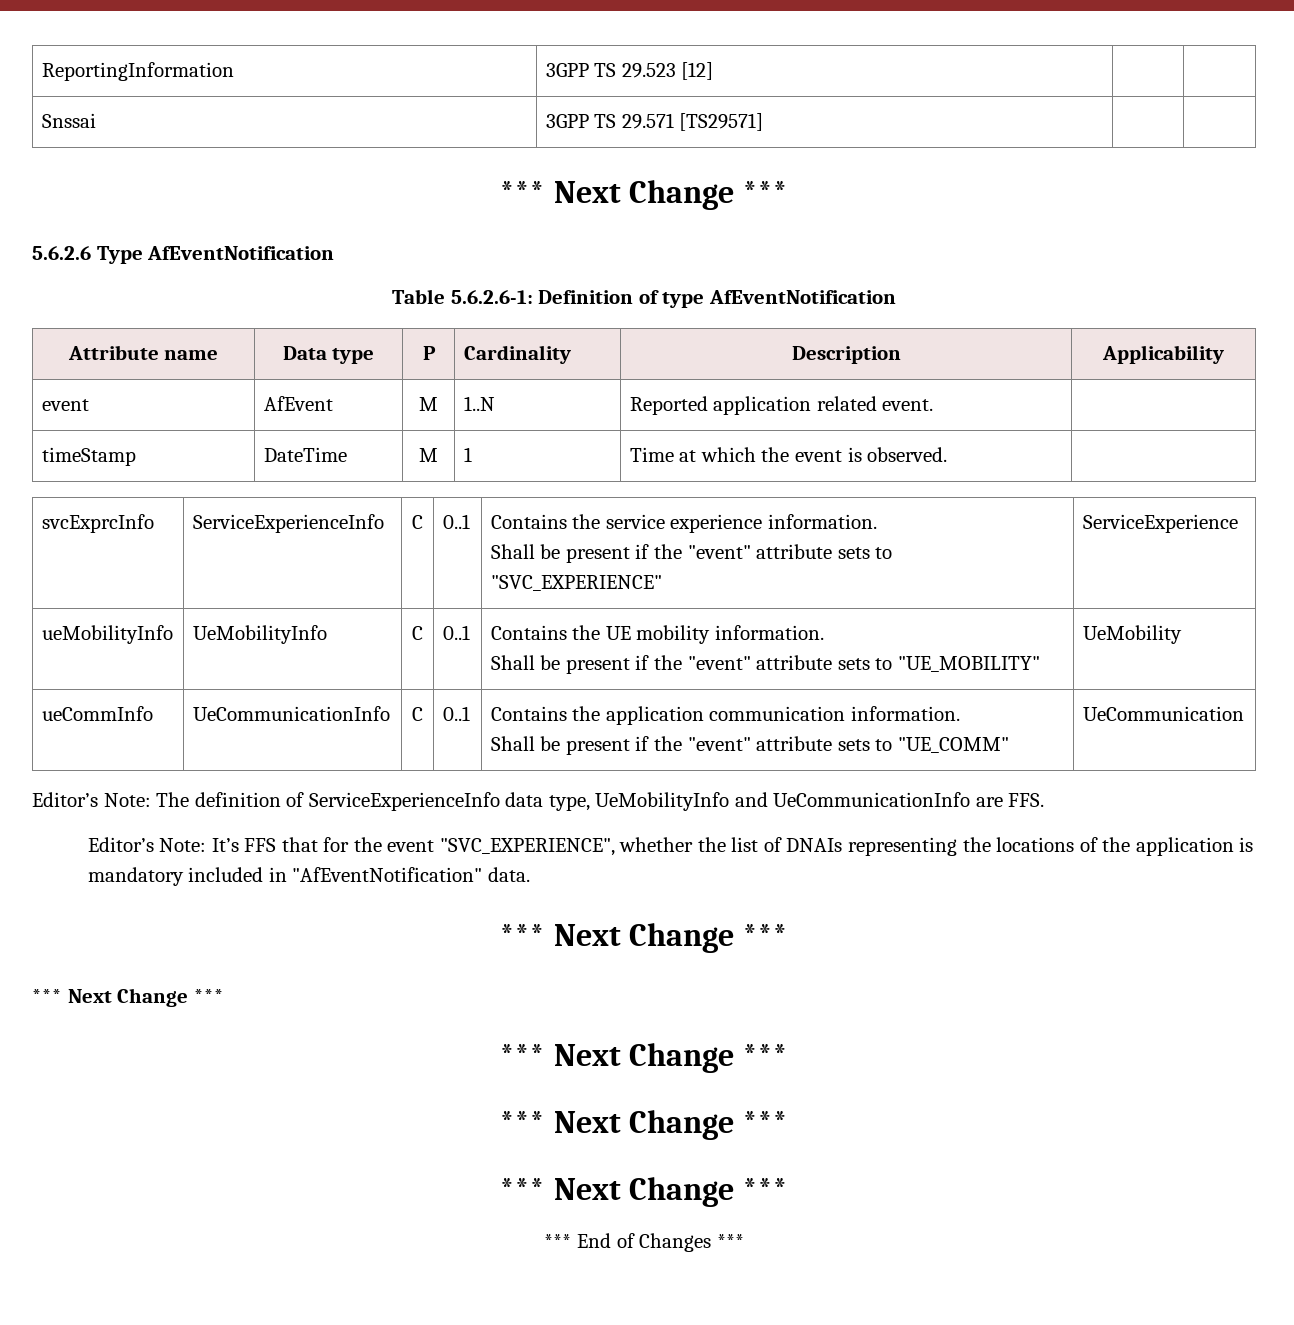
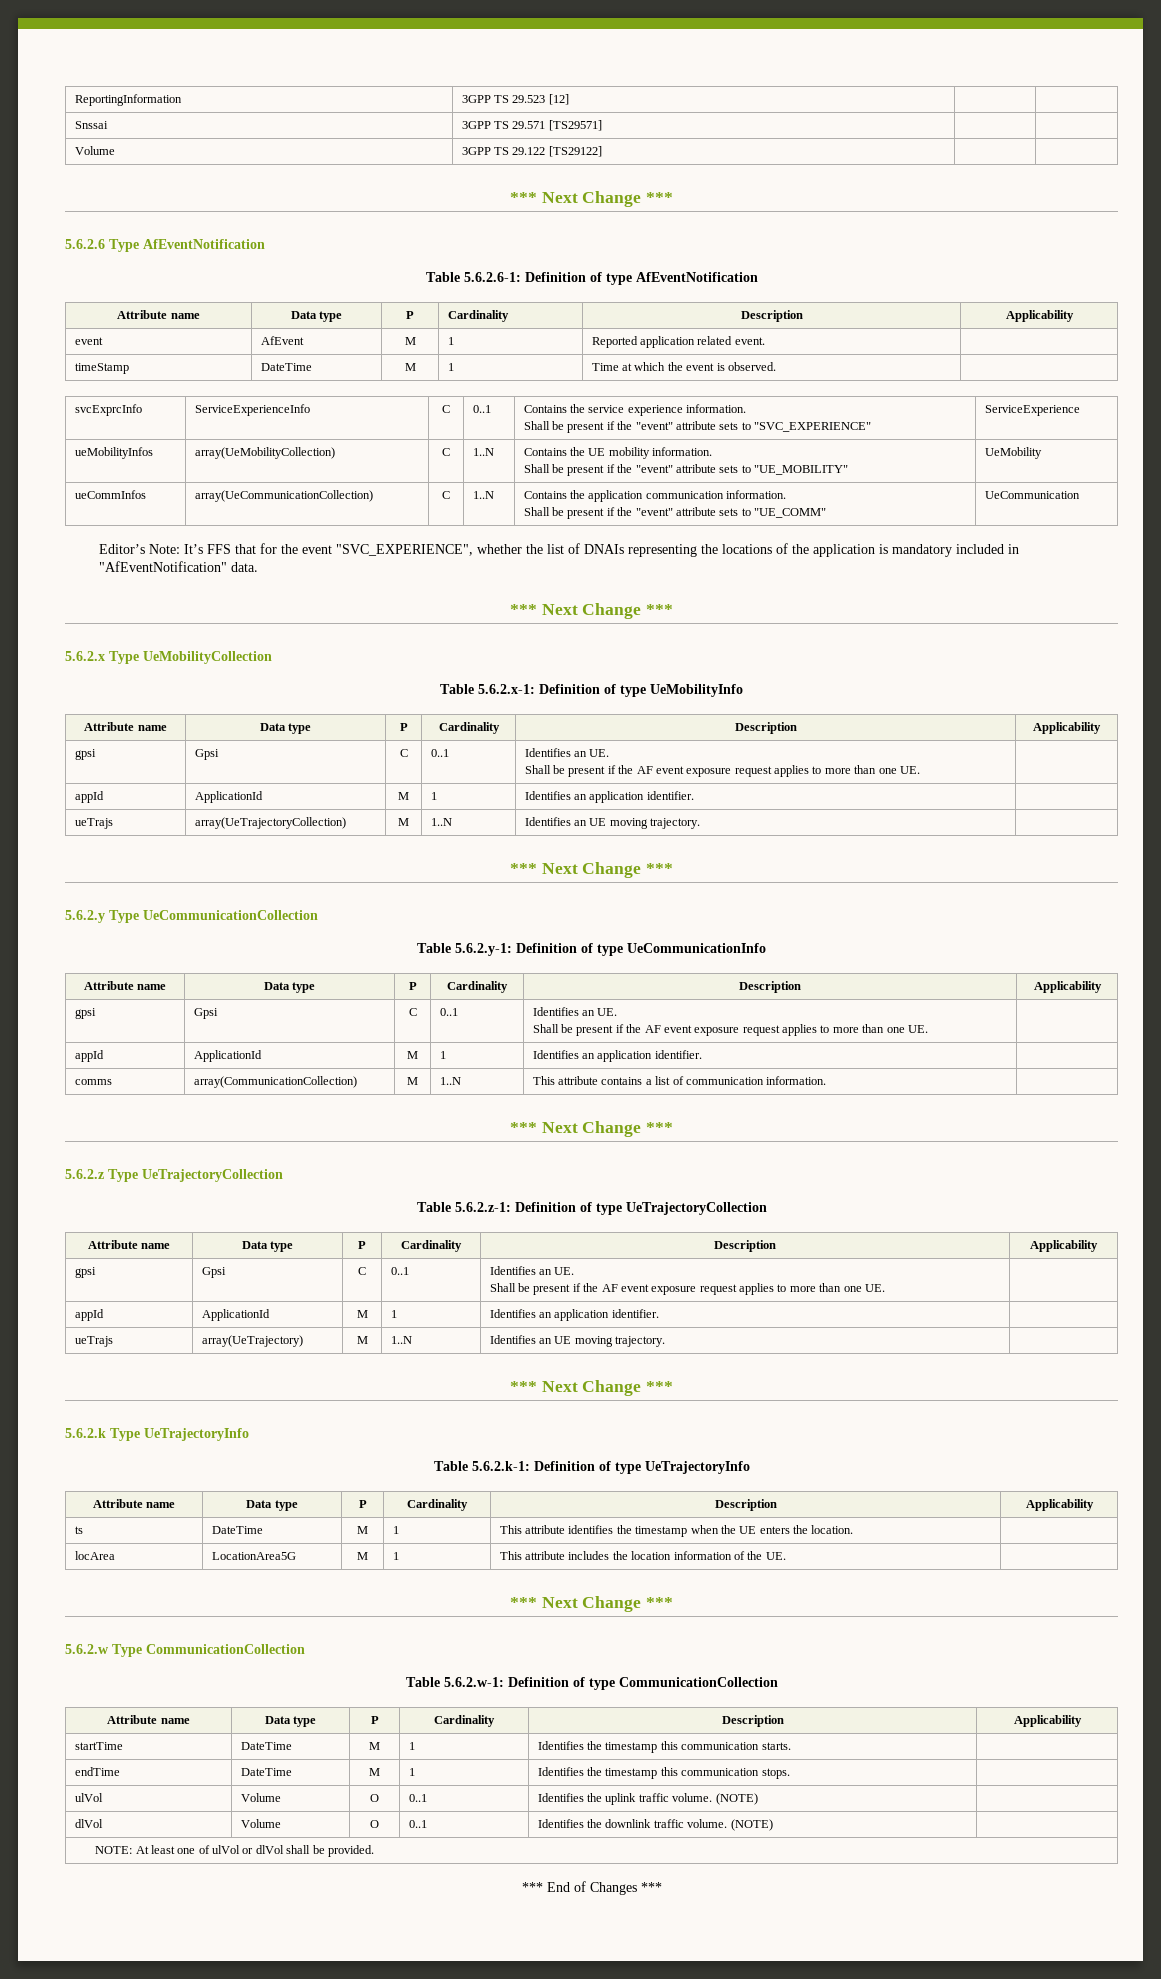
+ Volume | 3GPP TS 29.122 [TS29122] | |
- event | AfEvent | M | 1..N | Reported application related event. |
+ event | AfEvent | M | 1 | Reported application related event. |
- ueMobilityInfo | UeMobilityInfo | C | 0..1 | Contains the UE mobility information.
+ ueMobilityInfos | array(UeMobilityCollection) | C | 1..N | Contains the UE mobility information.
- ueCommInfo | UeCommunicationInfo | C | 0..1 | Contains the application communication information.
+ ueCommInfos | array(UeCommunicationCollection) | C | 1..N | Contains the application communication information.
- Editor’s Note: The definition of ServiceExperienceInfo data type, UeMobilityInfo and UeCommunicationInfo are FFS.
  Editor’s Note: It’s FFS that for the event "SVC_EXPERIENCE", whether the list of DNAIs representing the locations of the application is mandatory included in "AfEventNotification" data.
  *** Next Change ***
+ 5.6.2.x Type UeMobilityCollection
+ Table 5.6.2.x-1: Definition of type UeMobilityInfo
+ Attribute name | Data type | P | Cardinality | Description | Applicability
+ gpsi | Gpsi | C | 0..1 | Identifies an UE.
+ Shall be present if the AF event exposure request applies to more than one UE. |
+ appId | ApplicationId | M | 1 | Identifies an application identifier. |
+ ueTrajs | array(UeTrajectoryCollection) | M | 1..N | Identifies an UE moving trajectory. |
  *** Next Change ***
+ 5.6.2.y Type UeCommunicationCollection
+ Table 5.6.2.y-1: Definition of type UeCommunicationInfo
+ Attribute name | Data type | P | Cardinality | Description | Applicability
+ gpsi | Gpsi | C | 0..1 | Identifies an UE.
+ Shall be present if the AF event exposure request applies to more than one UE. |
+ appId | ApplicationId | M | 1 | Identifies an application identifier. |
+ comms | array(CommunicationCollection) | M | 1..N | This attribute contains a list of communication information. |
  *** Next Change ***
+ 5.6.2.z Type UeTrajectoryCollection
+ Table 5.6.2.z-1: Definition of type UeTrajectoryCollection
+ Attribute name | Data type | P | Cardinality | Description | Applicability
+ gpsi | Gpsi | C | 0..1 | Identifies an UE.
+ Shall be present if the AF event exposure request applies to more than one UE. |
+ appId | ApplicationId | M | 1 | Identifies an application identifier. |
+ ueTrajs | array(UeTrajectory) | M | 1..N | Identifies an UE moving trajectory. |
  *** Next Change ***
+ 5.6.2.k Type UeTrajectoryInfo
+ Table 5.6.2.k-1: Definition of type UeTrajectoryInfo
+ Attribute name | Data type | P | Cardinality | Description | Applicability
+ ts | DateTime | M | 1 | This attribute identifies the timestamp when the UE enters the location. |
+ locArea | LocationArea5G | M | 1 | This attribute includes the location information of the UE. |
  *** Next Change ***
+ 5.6.2.w Type CommunicationCollection
+ Table 5.6.2.w-1: Definition of type CommunicationCollection
+ Attribute name | Data type | P | Cardinality | Description | Applicability
+ startTime | DateTime | M | 1 | Identifies the timestamp this communication starts. |
+ endTime | DateTime | M | 1 | Identifies the timestamp this communication stops. |
+ ulVol | Volume | O | 0..1 | Identifies the uplink traffic volume. (NOTE) |
+ dlVol | Volume | O | 0..1 | Identifies the downlink traffic volume. (NOTE) |
+ NOTE: At least one of ulVol or dlVol shall be provided.

